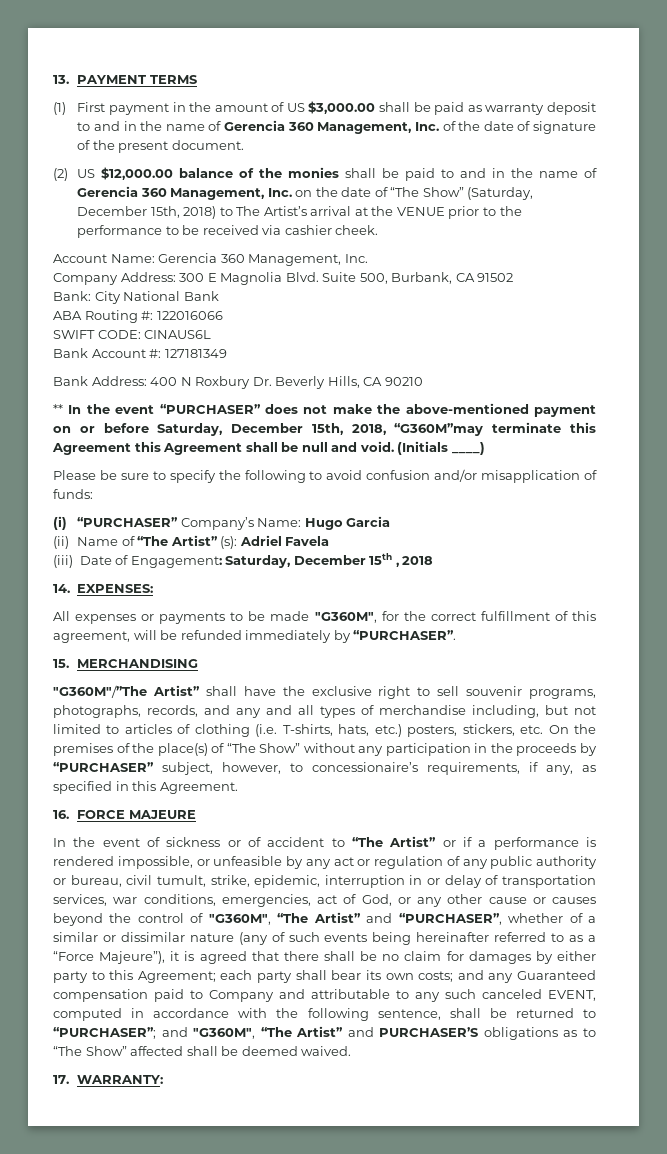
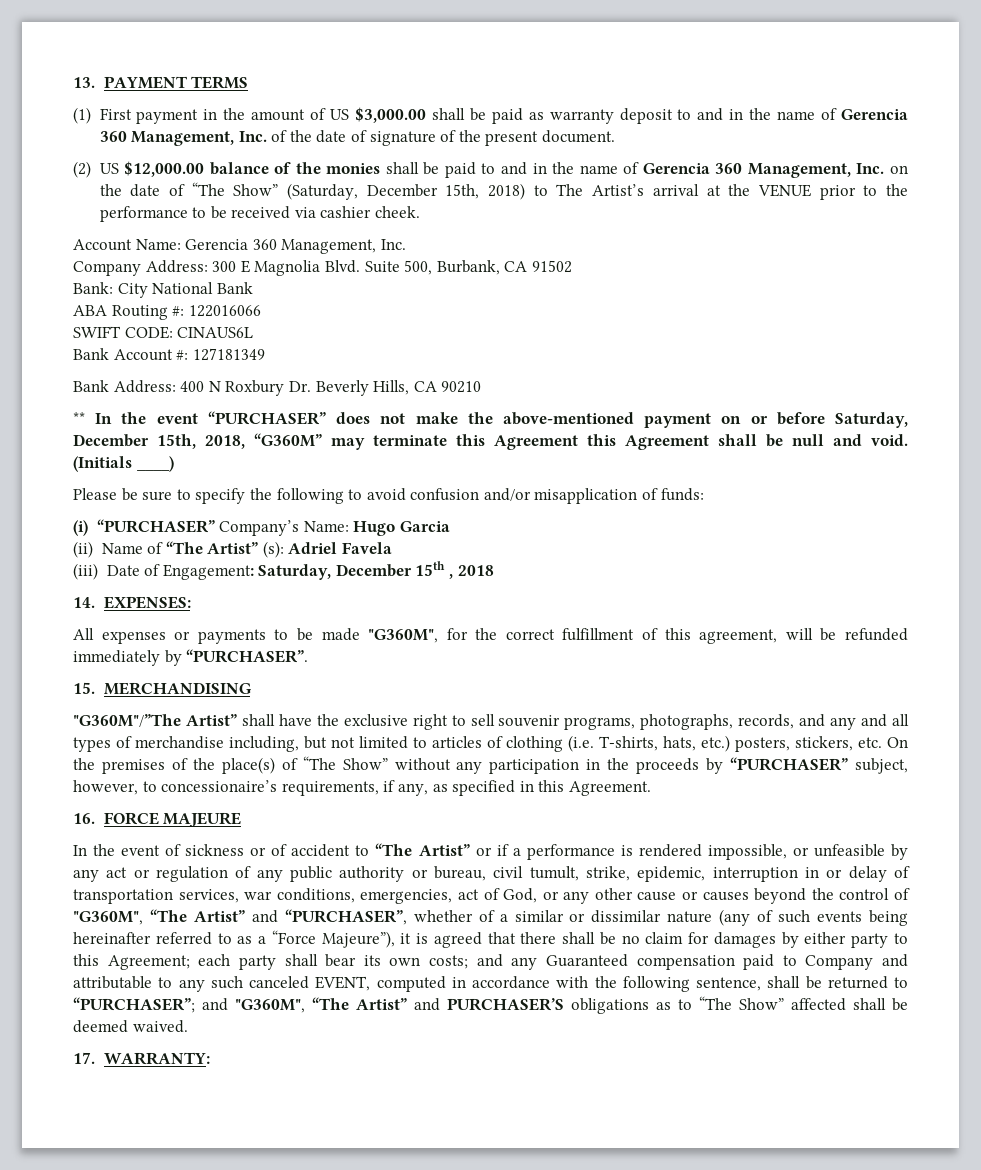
- ** In the event “PURCHASER” does not make the above-mentioned payment on or before Saturday, December 15th, 2018, “G360M”may terminate this Agreement this Agreement shall be null and void.
+ ** In the event “PURCHASER” does not make the above-mentioned payment on or before Saturday, December 15th, 2018, “G360M” may terminate this Agreement this Agreement shall be null and void.

